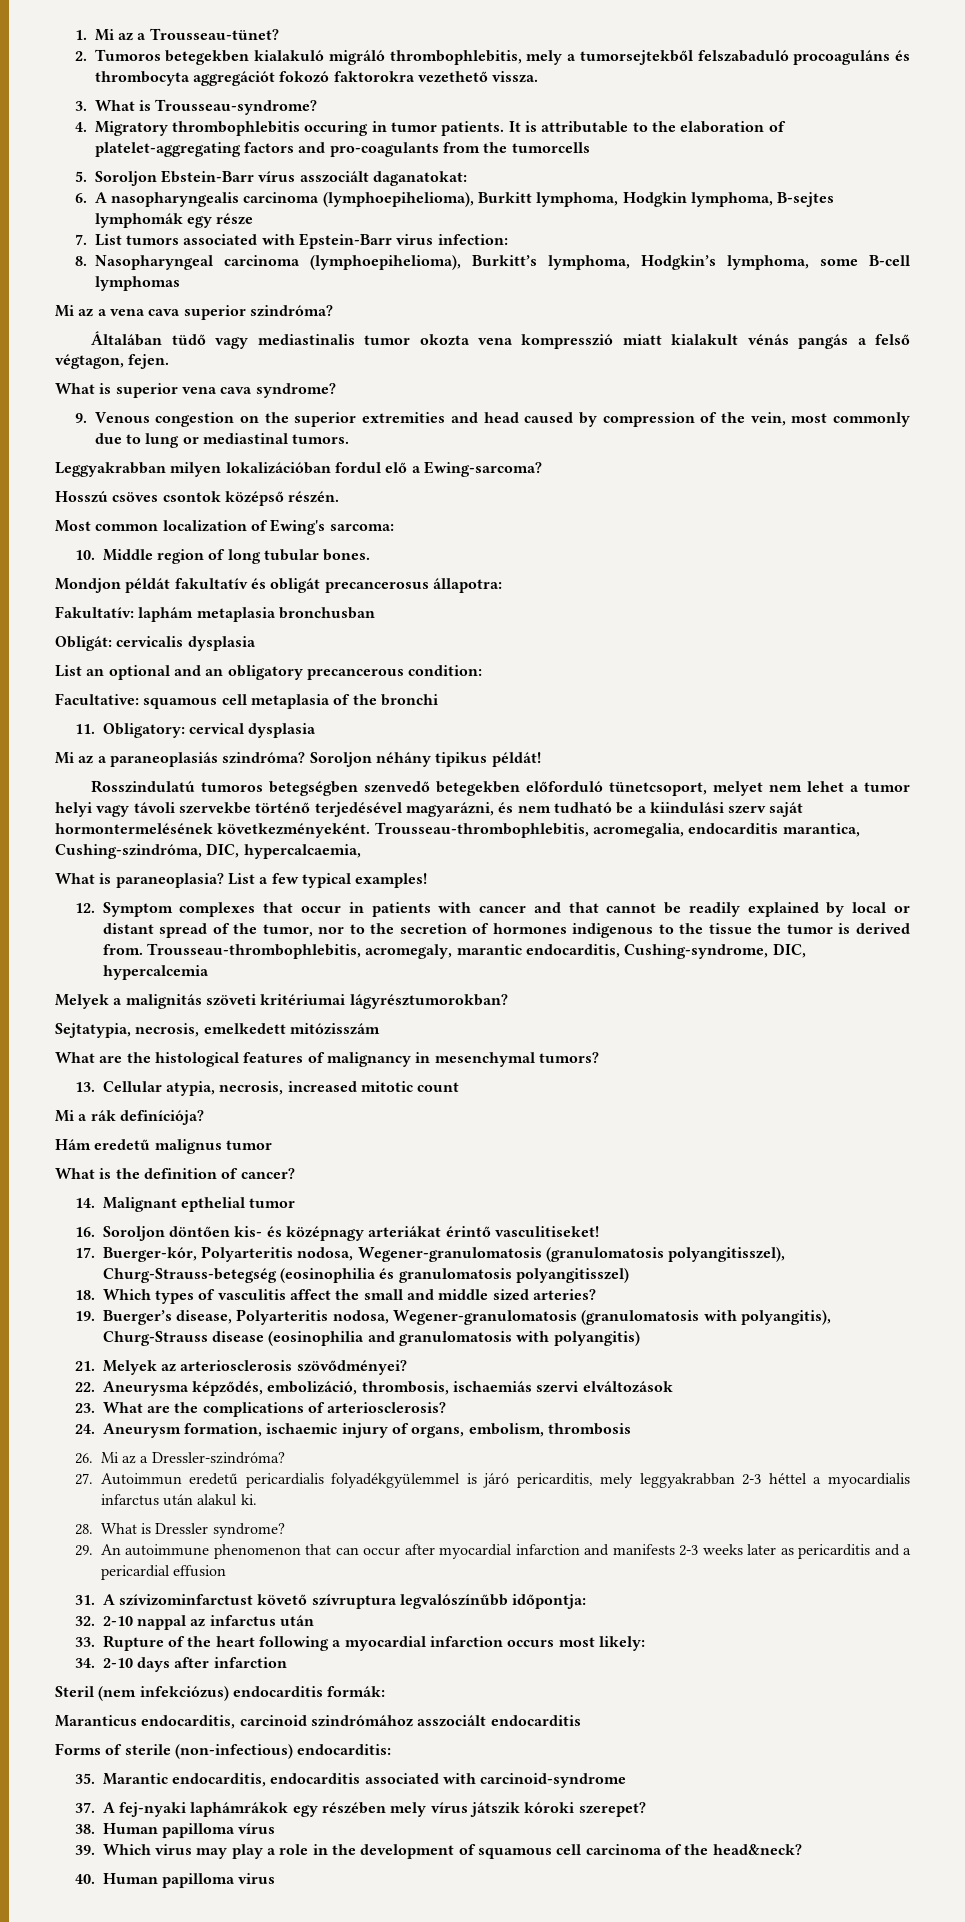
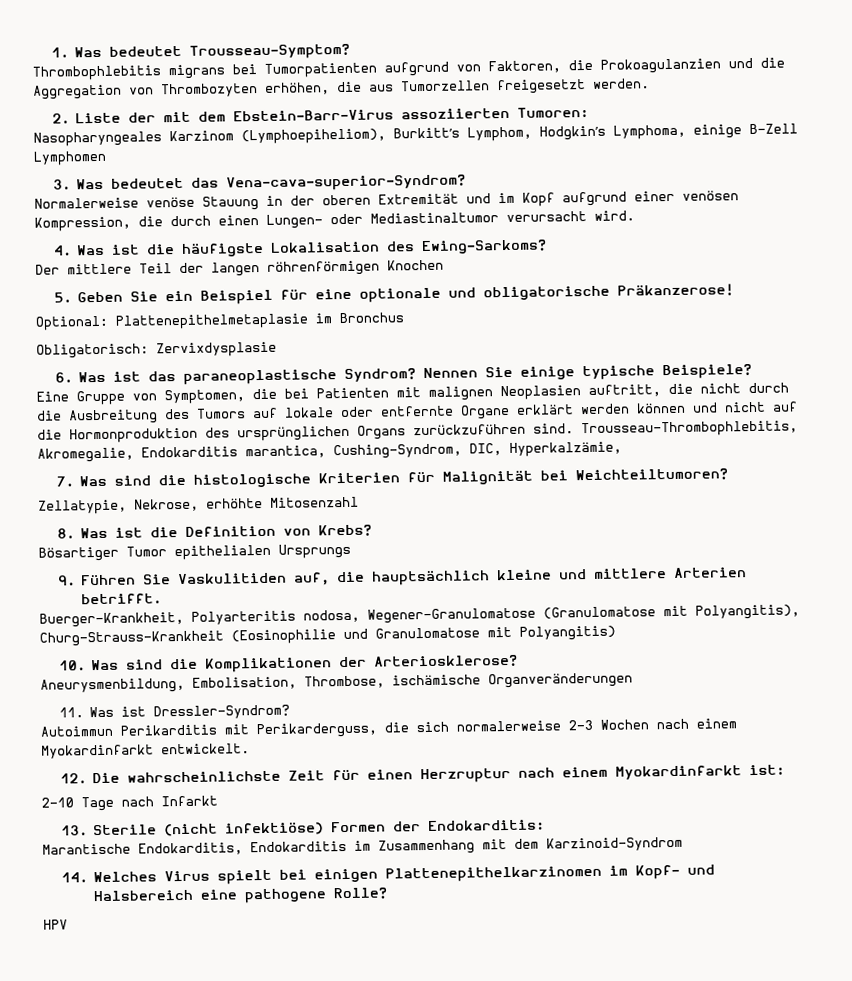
- 1. Mi az a Trousseau-tünet?
- 2. Tumoros betegekben kialakuló migráló thrombophlebitis, mely a tumorsejtekből felszabaduló procoaguláns és thrombocyta aggregációt fokozó faktorokra vezethető vissza.
- 3. What is Trousseau-syndrome?
- 4. Migratory thrombophlebitis occuring in tumor patients. It is attributable to the elaboration of platelet-aggregating factors and pro-coagulants from the tumorcells
- 5. Soroljon Ebstein-Barr vírus asszociált daganatokat:
- 6. A nasopharyngealis carcinoma (lymphoepihelioma), Burkitt lymphoma, Hodgkin lymphoma, B-sejtes lymphomák egy része
- 7. List tumors associated with Epstein-Barr virus infection:
- 8. Nasopharyngeal carcinoma (lymphoepihelioma), Burkitt’s lymphoma, Hodgkin’s lymphoma, some B-cell lymphomas
- Mi az a vena cava superior szindróma?
- Általában tüdő vagy mediastinalis tumor okozta vena kompresszió miatt kialakult vénás pangás a felső végtagon, fejen.
- What is superior vena cava syndrome?
- 9. Venous congestion on the superior extremities and head caused by compression of the vein, most commonly due to lung or mediastinal tumors.
- Leggyakrabban milyen lokalizációban fordul elő a Ewing-sarcoma?
- Hosszú csöves csontok középső részén.
- Most common localization of Ewing's sarcoma:
- 10. Middle region of long tubular bones.
- Mondjon példát fakultatív és obligát precancerosus állapotra:
- Fakultatív: laphám metaplasia bronchusban
- Obligát: cervicalis dysplasia
- List an optional and an obligatory precancerous condition:
- Facultative: squamous cell metaplasia of the bronchi
- 11. Obligatory: cervical dysplasia
- Mi az a paraneoplasiás szindróma? Soroljon néhány tipikus példát!
- Rosszindulatú tumoros betegségben szenvedő betegekben előforduló tünetcsoport, melyet nem lehet a tumor helyi vagy távoli szervekbe történő terjedésével magyarázni, és nem tudható be a kiindulási szerv saját hormontermelésének következményeként. Trousseau-thrombophlebitis, acromegalia, endocarditis marantica, Cushing-szindróma, DIC, hypercalcaemia,
- What is paraneoplasia? List a few typical examples!
- 12. Symptom complexes that occur in patients with cancer and that cannot be readily explained by local or distant spread of the tumor, nor to the secretion of hormones indigenous to the tissue the tumor is derived from. Trousseau-thrombophlebitis, acromegaly, marantic endocarditis, Cushing-syndrome, DIC, hypercalcemia
- Melyek a malignitás szöveti kritériumai lágyrésztumorokban?
- Sejtatypia, necrosis, emelkedett mitózisszám
- What are the histological features of malignancy in mesenchymal tumors?
- 13. Cellular atypia, necrosis, increased mitotic count
- Mi a rák definíciója?
- Hám eredetű malignus tumor
- What is the definition of cancer?
- 14. Malignant epthelial tumor
- 16. Soroljon döntően kis- és középnagy arteriákat érintő vasculitiseket!
- 17. Buerger-kór, Polyarteritis nodosa, Wegener-granulomatosis (granulomatosis polyangitisszel), Churg-Strauss-betegség (eosinophilia és granulomatosis polyangitisszel)
- 18. Which types of vasculitis affect the small and middle sized arteries?
- 19. Buerger’s disease, Polyarteritis nodosa, Wegener-granulomatosis (granulomatosis with polyangitis), Churg-Strauss disease (eosinophilia and granulomatosis with polyangitis)
- 21. Melyek az arteriosclerosis szövődményei?
- 22. Aneurysma képződés, embolizáció, thrombosis, ischaemiás szervi elváltozások
- 23. What are the complications of arteriosclerosis?
- 24. Aneurysm formation, ischaemic injury of organs, embolism, thrombosis
- 26. Mi az a Dressler-szindróma?
- 27. Autoimmun eredetű pericardialis folyadékgyülemmel is járó pericarditis, mely leggyakrabban 2-3 héttel a myocardialis infarctus után alakul ki.
- 28. What is Dressler syndrome?
- 29. An autoimmune phenomenon that can occur after myocardial infarction and manifests 2-3 weeks later as pericarditis and a pericardial effusion
- 31. A szívizominfarctust követő szívruptura legvalószínűbb időpontja:
- 32. 2-10 nappal az infarctus után
- 33. Rupture of the heart following a myocardial infarction occurs most likely:
- 34. 2-10 days after infarction
- Steril (nem infekciózus) endocarditis formák:
- Maranticus endocarditis, carcinoid szindrómához asszociált endocarditis
- Forms of sterile (non-infectious) endocarditis:
- 35. Marantic endocarditis, endocarditis associated with carcinoid-syndrome
- 37. A fej-nyaki laphámrákok egy részében mely vírus játszik kóroki szerepet?
- 38. Human papilloma vírus
- 39. Which virus may play a role in the development of squamous cell carcinoma of the head&neck?
- 40. Human papilloma virus
+ 1. Was bedeutet Trousseau-Symptom?
+ Thrombophlebitis migrans bei Tumorpatienten aufgrund von Faktoren, die Prokoagulanzien und die Aggregation von Thrombozyten erhöhen, die aus Tumorzellen freigesetzt werden.
+ 2. Liste der mit dem Ebstein-Barr-Virus assoziierten Tumoren:
+ Nasopharyngeales Karzinom (Lymphoepiheliom), Burkitt’s Lymphom, Hodgkin’s Lymphoma, einige B-Zell Lymphomen
+ 3. Was bedeutet das Vena-cava-superior-Syndrom?
+ Normalerweise venöse Stauung in der oberen Extremität und im Kopf aufgrund einer venösen Kompression, die durch einen Lungen- oder Mediastinaltumor verursacht wird.
+ 4. Was ist die häufigste Lokalisation des Ewing-Sarkoms?
+ Der mittlere Teil der langen röhrenförmigen Knochen
+ 5. Geben Sie ein Beispiel für eine optionale und obligatorische Präkanzerose!
+ Optional: Plattenepithelmetaplasie im Bronchus
+ Obligatorisch: Zervixdysplasie
+ 6. Was ist das paraneoplastische Syndrom? Nennen Sie einige typische Beispiele?
+ Eine Gruppe von Symptomen, die bei Patienten mit malignen Neoplasien auftritt, die nicht durch die Ausbreitung des Tumors auf lokale oder entfernte Organe erklärt werden können und nicht auf die Hormonproduktion des ursprünglichen Organs zurückzuführen sind. Trousseau-Thrombophlebitis, Akromegalie, Endokarditis marantica, Cushing-Syndrom, DIC, Hyperkalzämie,
+ 7. Was sind die histologische Kriterien für Malignität bei Weichteiltumoren?
+ Zellatypie, Nekrose, erhöhte Mitosenzahl
+ 8. Was ist die Definition von Krebs?
+ Bösartiger Tumor epithelialen Ursprungs
+ 9. Führen Sie Vaskulitiden auf, die hauptsächlich kleine und mittlere Arterien betrifft.
+ Buerger-Krankheit, Polyarteritis nodosa, Wegener-Granulomatose (Granulomatose mit Polyangitis), Churg-Strauss-Krankheit (Eosinophilie und Granulomatose mit Polyangitis)
+ 10. Was sind die Komplikationen der Arteriosklerose?
+ Aneurysmenbildung, Embolisation, Thrombose, ischämische Organveränderungen
+ 11. Was ist Dressler-Syndrom?
+ Autoimmun Perikarditis mit Perikarderguss, die sich normalerweise 2-3 Wochen nach einem Myokardinfarkt entwickelt.
+ 12. Die wahrscheinlichste Zeit für einen Herzruptur nach einem Myokardinfarkt ist:
+ 2-10 Tage nach Infarkt
+ 13. Sterile (nicht infektiöse) Formen der Endokarditis:
+ Marantische Endokarditis, Endokarditis im Zusammenhang mit dem Karzinoid-Syndrom
+ 14. Welches Virus spielt bei einigen Plattenepithelkarzinomen im Kopf- und Halsbereich eine pathogene Rolle?
+ HPV

